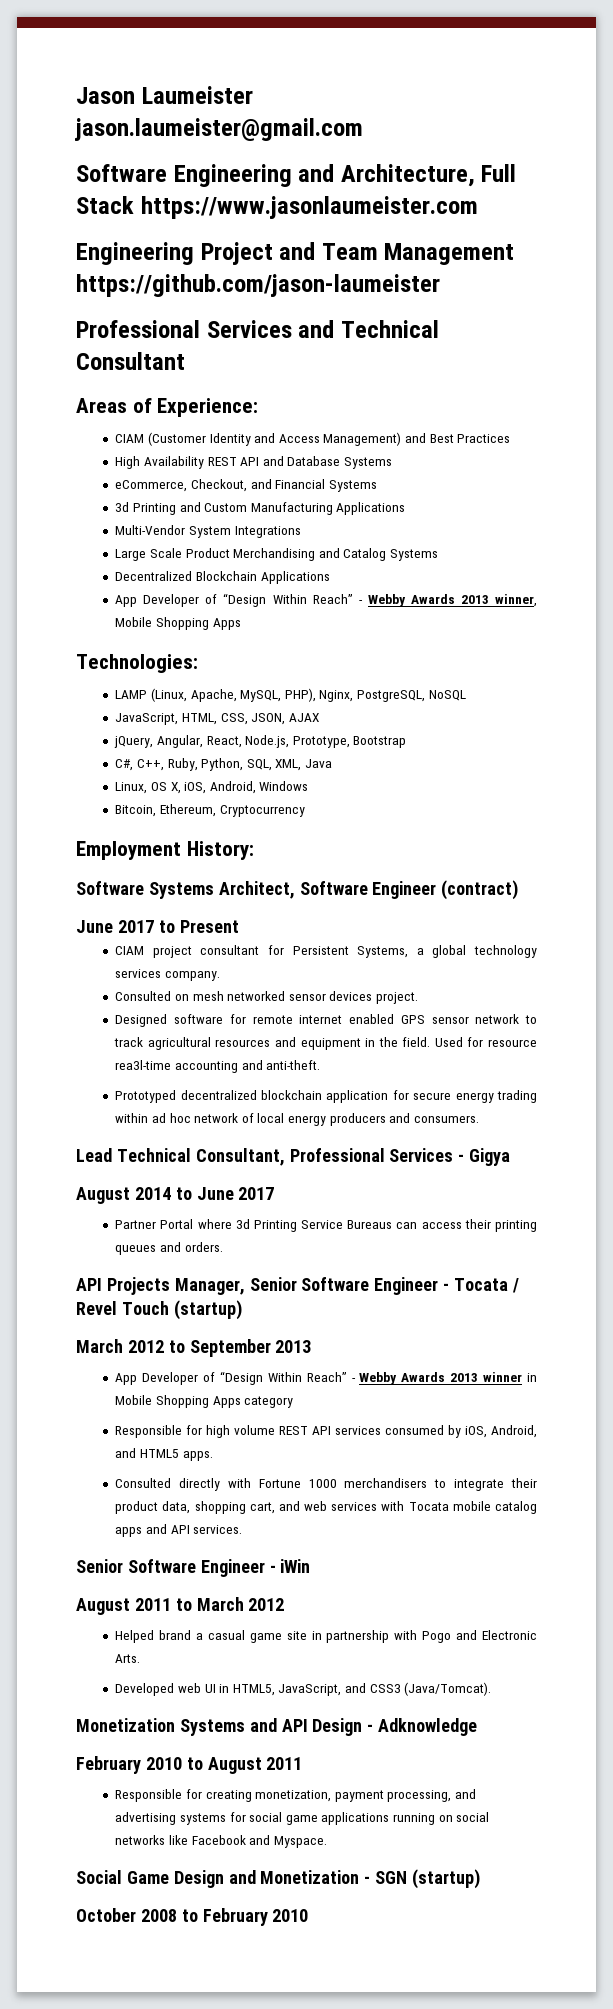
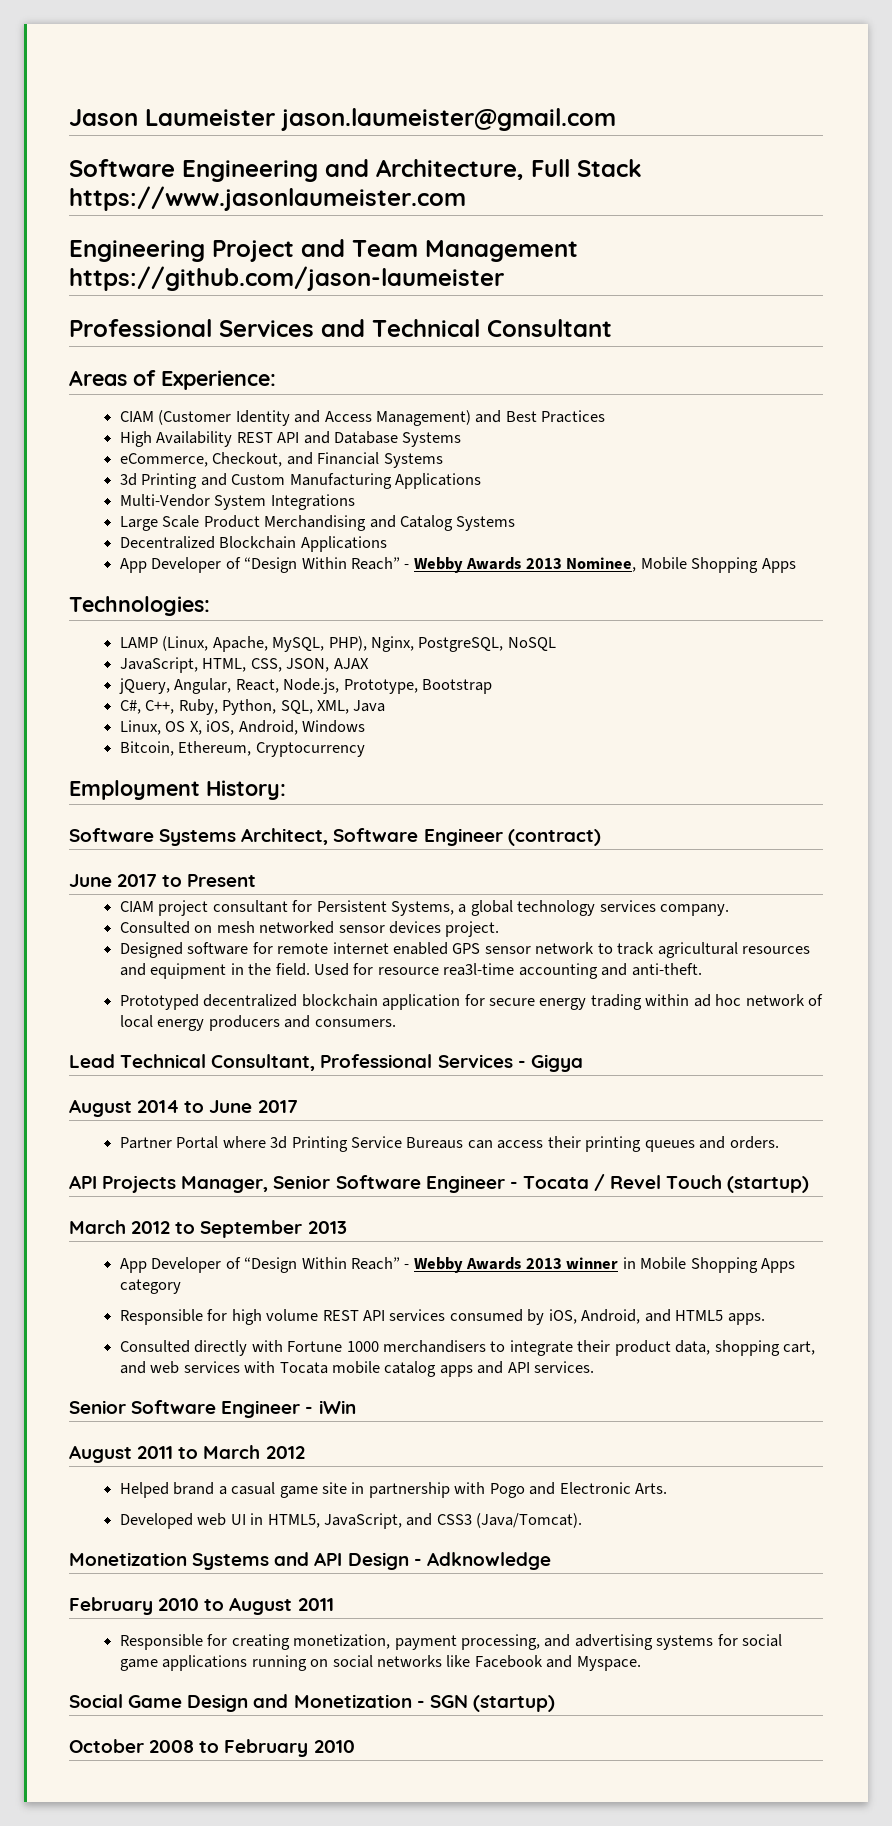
- App Developer of “Design Within Reach” - Webby Awards 2013 winner, Mobile Shopping Apps
+ App Developer of “Design Within Reach” - Webby Awards 2013 Nominee, Mobile Shopping Apps

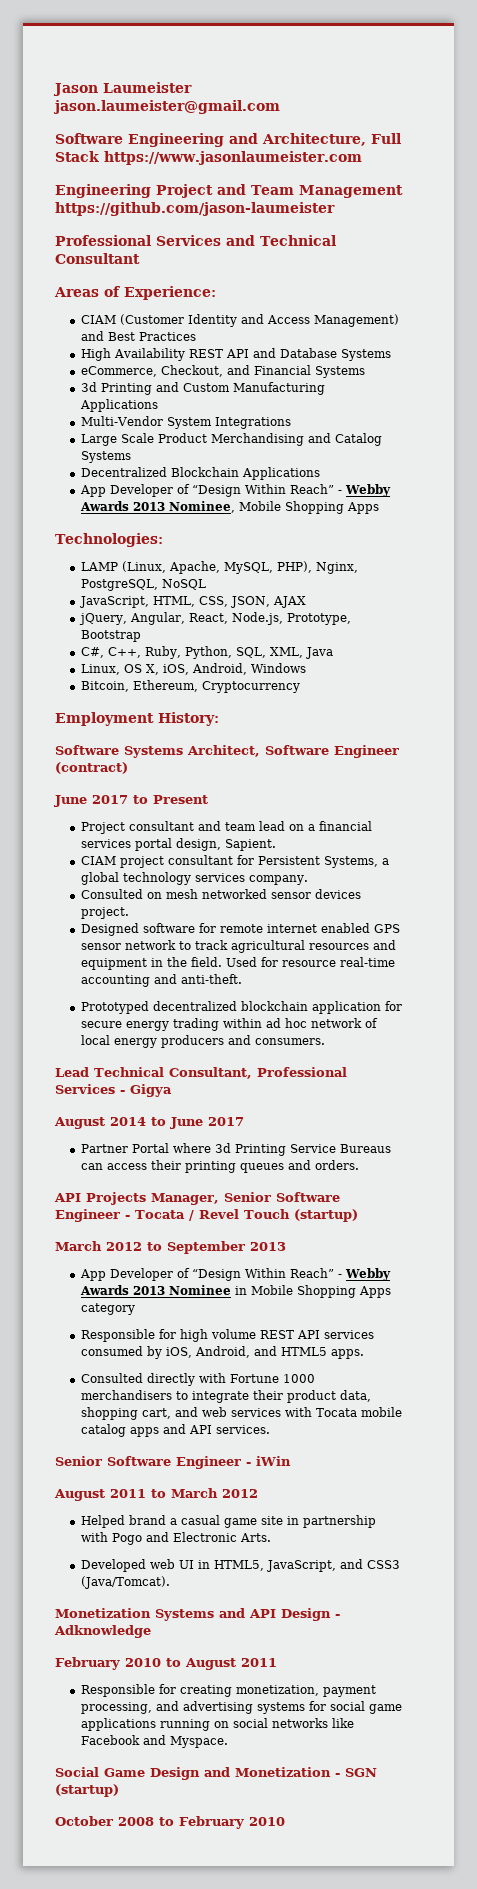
+ Project consultant and team lead on a financial services portal design, Sapient.
- Used for resource rea3l-time accounting and anti-theft.
+ Used for resource real-time accounting and anti-theft.
- App Developer of “Design Within Reach” - Webby Awards 2013 winner in Mobile Shopping Apps category
+ App Developer of “Design Within Reach” - Webby Awards 2013 Nominee in Mobile Shopping Apps category

